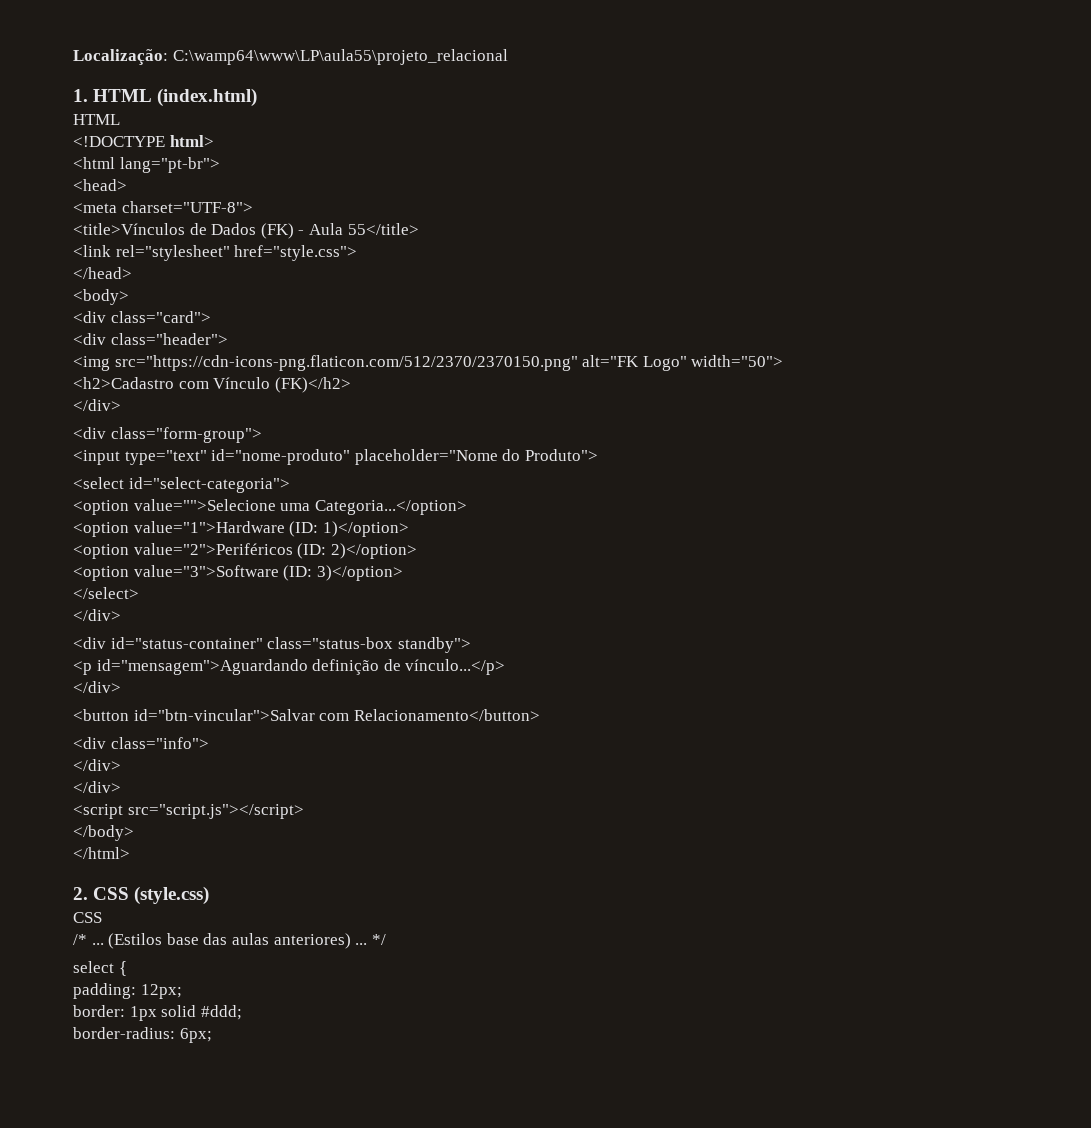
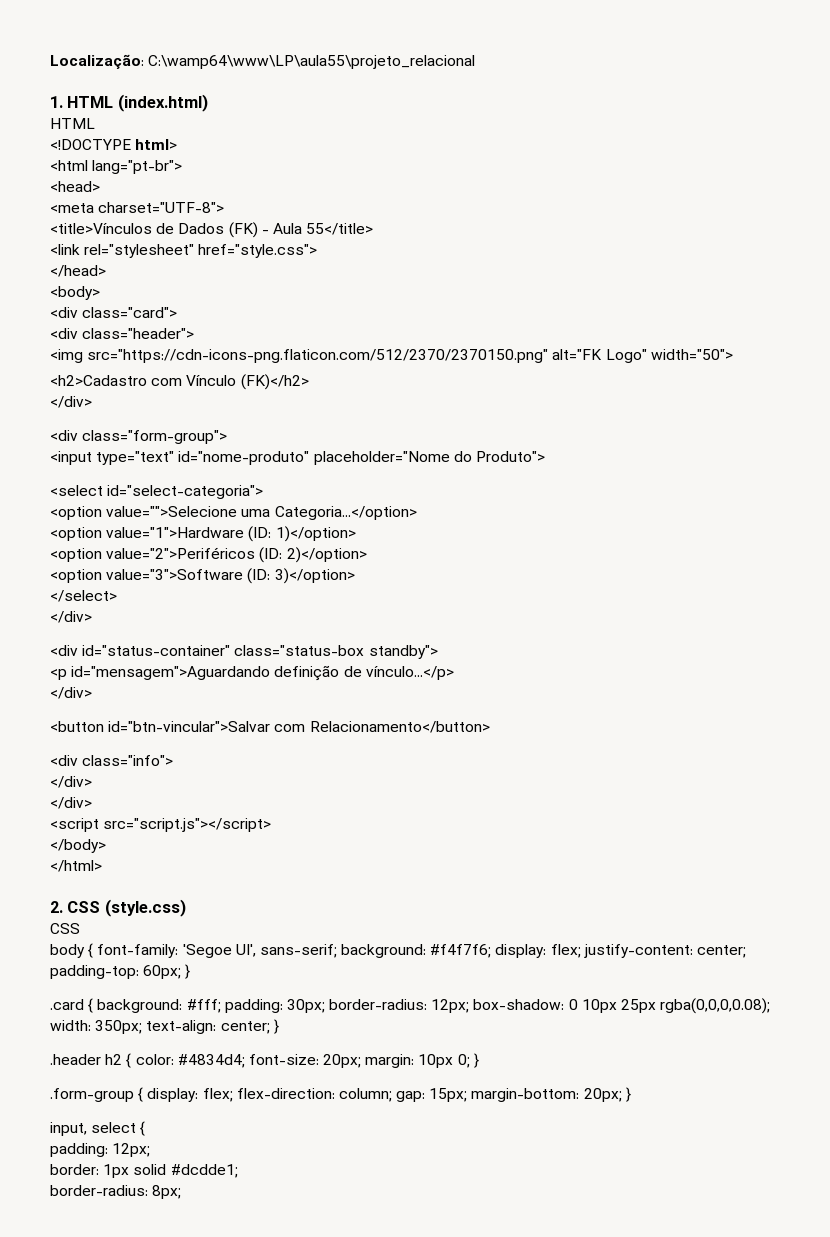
- /* ... (Estilos base das aulas anteriores) ... */
- select {
+ body { font-family: 'Segoe UI', sans-serif; background: #f4f7f6; display: flex; justify-content: center; padding-top: 60px; }
+ .card { background: #fff; padding: 30px; border-radius: 12px; box-shadow: 0 10px 25px rgba(0,0,0,0.08); width: 350px; text-align: center; }
+ .header h2 { color: #4834d4; font-size: 20px; margin: 10px 0; }
+ .form-group { display: flex; flex-direction: column; gap: 15px; margin-bottom: 20px; }
+ input, select {
- border: 1px solid #ddd;
- border-radius: 6px;
+ border: 1px solid #dcdde1;
+ border-radius: 8px;

